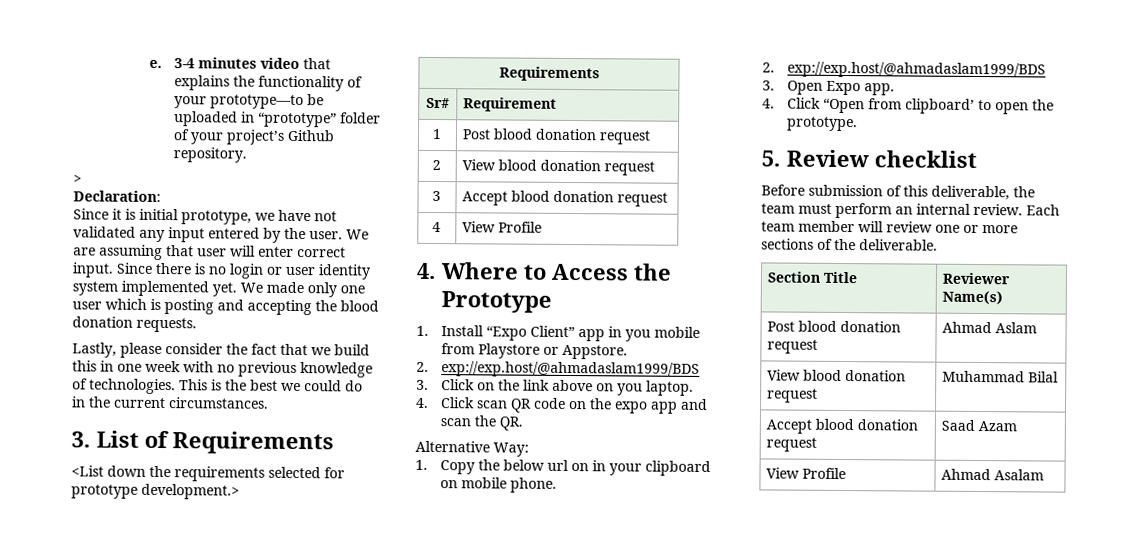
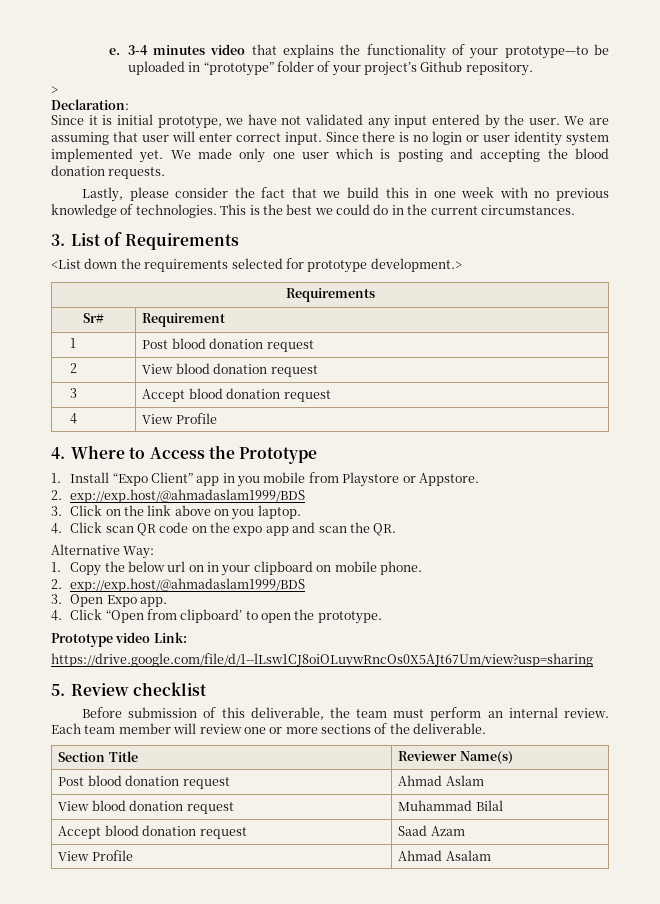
+ Prototype video Link:
+ https://drive.google.com/file/d/1--lLsw1CJ8oiOLuywRncOs0X5AJt67Um/view?usp=sharing

